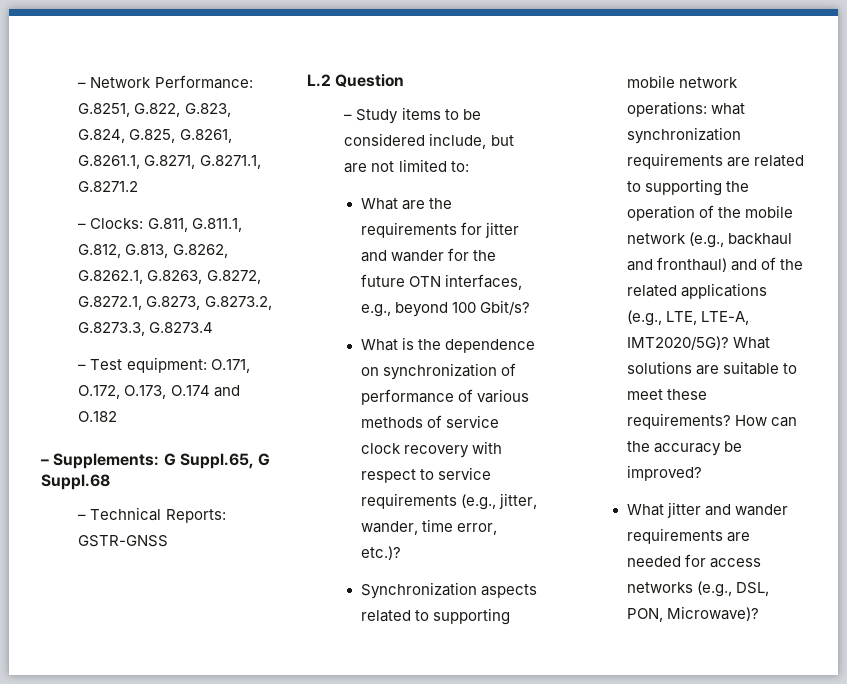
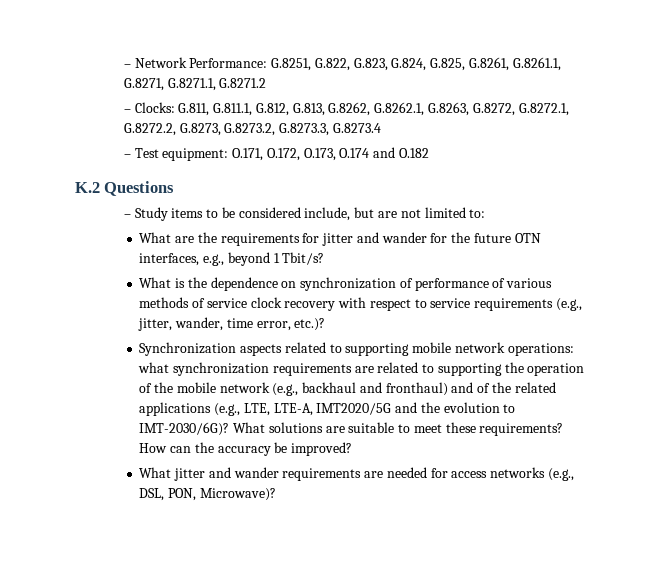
- – Clocks: G.811, G.811.1, G.812, G.813, G.8262, G.8262.1, G.8263, G.8272, G.8272.1, G.8273, G.8273.2, G.8273.3, G.8273.4
+ – Clocks: G.811, G.811.1, G.812, G.813, G.8262, G.8262.1, G.8263, G.8272, G.8272.1, G.8272.2, G.8273, G.8273.2, G.8273.3, G.8273.4
- – Supplements: G Suppl.65, G Suppl.68
- – Technical Reports: GSTR-GNSS
- L.2 Question
+ K.2 Questions
- What are the requirements for jitter and wander for the future OTN interfaces, e.g., beyond 100 Gbit/s?
+ What are the requirements for jitter and wander for the future OTN interfaces, e.g., beyond 1 Tbit/s?
- Synchronization aspects related to supporting mobile network operations: what synchronization requirements are related to supporting the operation of the mobile network (e.g., backhaul and fronthaul) and of the related applications (e.g., LTE, LTE-A, IMT2020/5G)?
+ Synchronization aspects related to supporting mobile network operations: what synchronization requirements are related to supporting the operation of the mobile network (e.g., backhaul and fronthaul) and of the related applications (e.g., LTE, LTE-A, IMT2020/5G and the evolution to IMT-2030/6G)?

